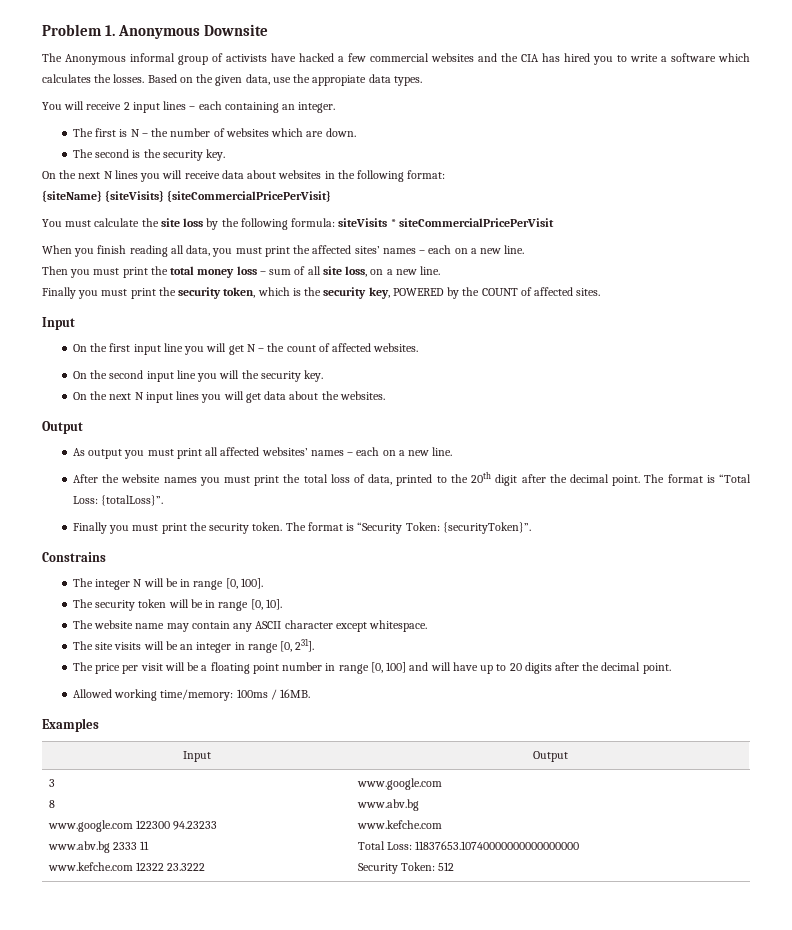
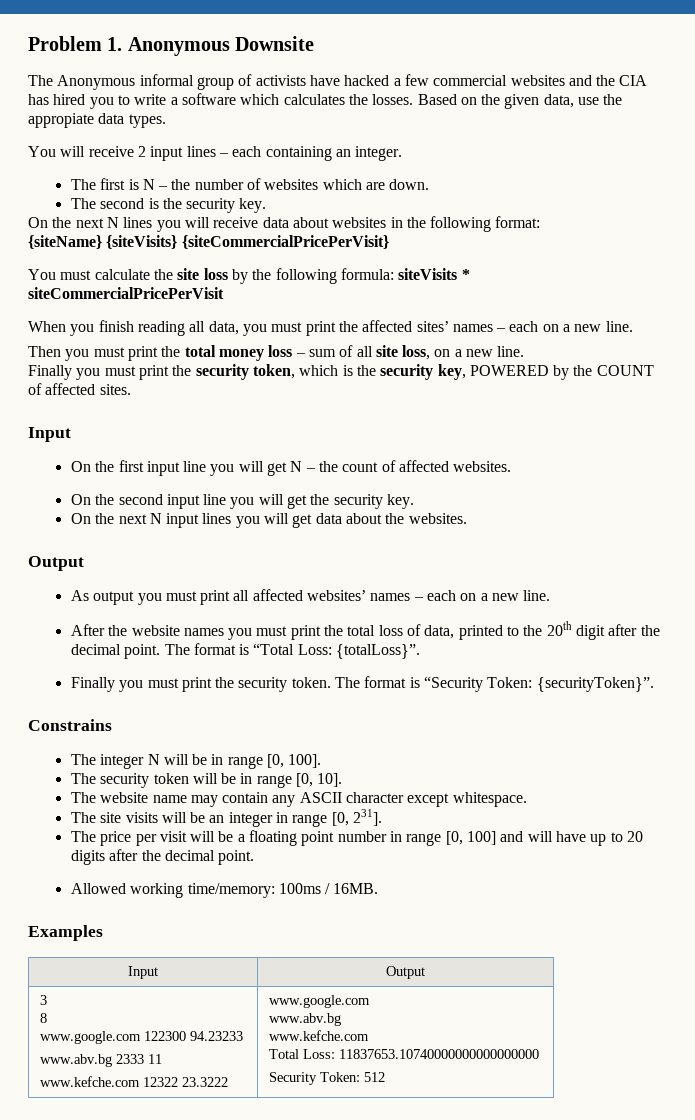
- On the second input line you will the security key.
+ On the second input line you will get the security key.

